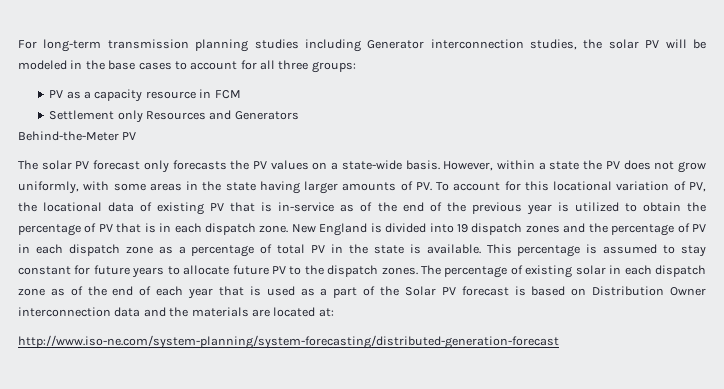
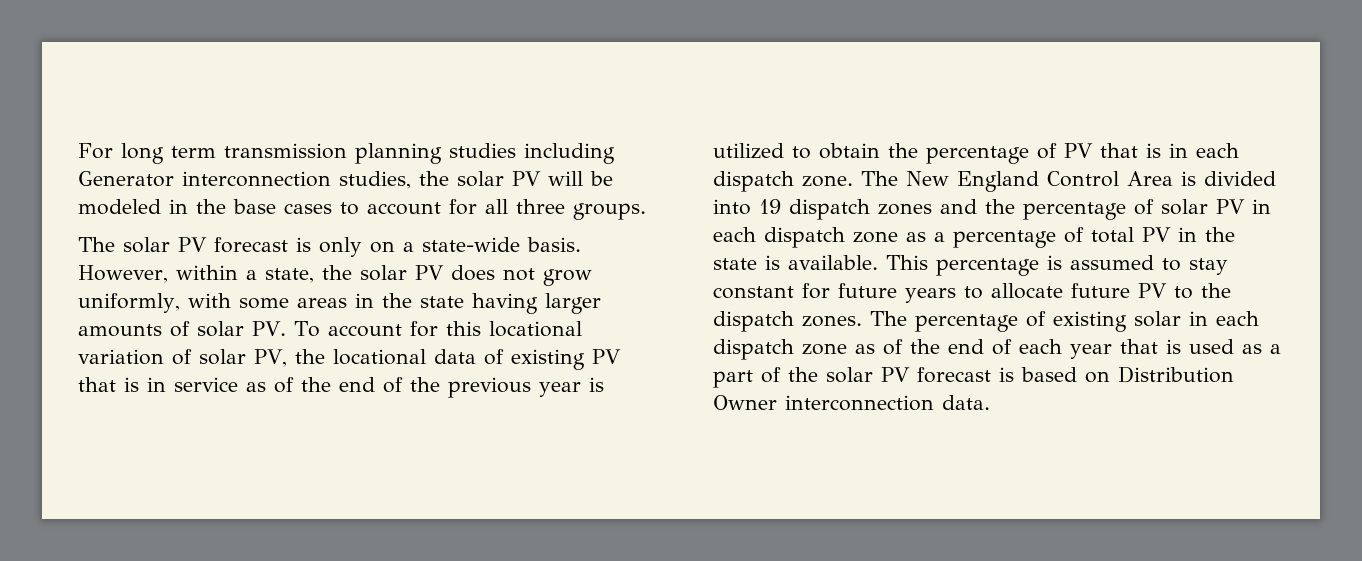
- For long-term transmission planning studies including Generator interconnection studies, the solar PV will be modeled in the base cases to account for all three groups:
- PV as a capacity resource in FCM
- Settlement only Resources and Generators
- Behind-the-Meter PV
+ For long term transmission planning studies including Generator interconnection studies, the solar PV will be modeled in the base cases to account for all three groups.
- The solar PV forecast only forecasts the PV values on a state-wide basis.
+ The solar PV forecast is only on a state-wide basis.
- However, within a state the PV does not grow uniformly, with some areas in the state having larger amounts of PV. To account for this locational variation of PV, the locational data of existing PV that is in-service as of the end of the previous year is utilized to obtain the percentage of PV that is in each dispatch zone.
+ However, within a state, the solar PV does not grow uniformly, with some areas in the state having larger amounts of solar PV. To account for this locational variation of solar PV, the locational data of existing PV that is in service as of the end of the previous year is utilized to obtain the percentage of PV that is in each dispatch zone.
- New England is divided into 19 dispatch zones and the percentage of PV in each dispatch zone as a percentage of total PV in the state is available.
+ The New England Control Area is divided into 19 dispatch zones and the percentage of solar PV in each dispatch zone as a percentage of total PV in the state is available.
- The percentage of existing solar in each dispatch zone as of the end of each year that is used as a part of the Solar PV forecast is based on Distribution Owner interconnection data and the materials are located at:
- http://www.iso-ne.com/system-planning/system-forecasting/distributed-generation-forecast
+ The percentage of existing solar in each dispatch zone as of the end of each year that is used as a part of the solar PV forecast is based on Distribution Owner interconnection data.

